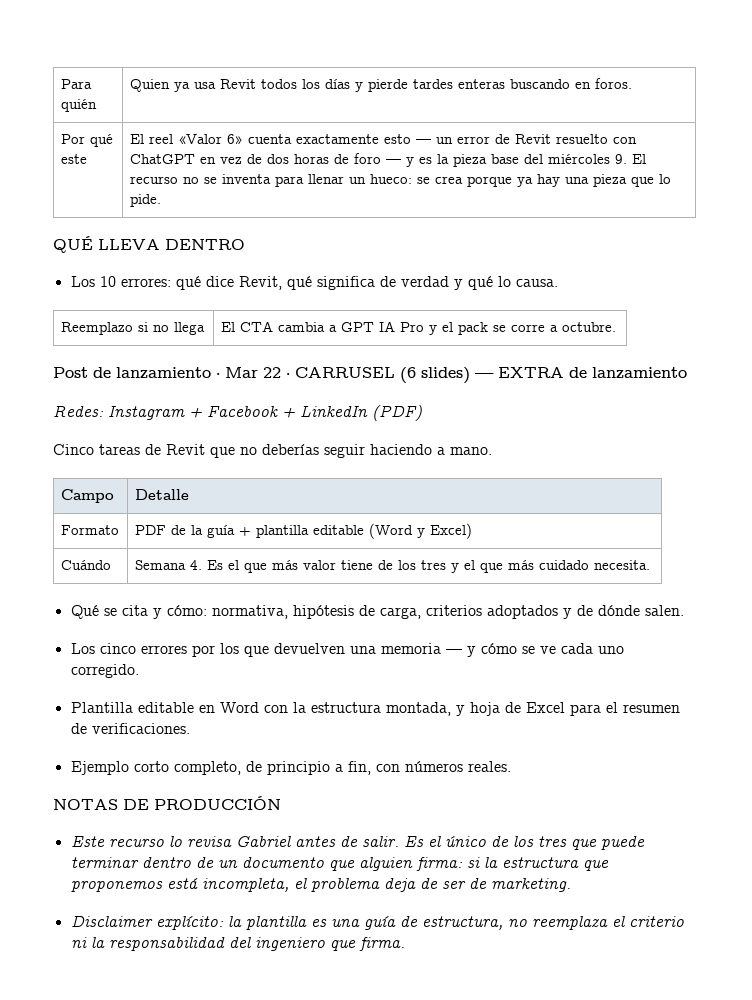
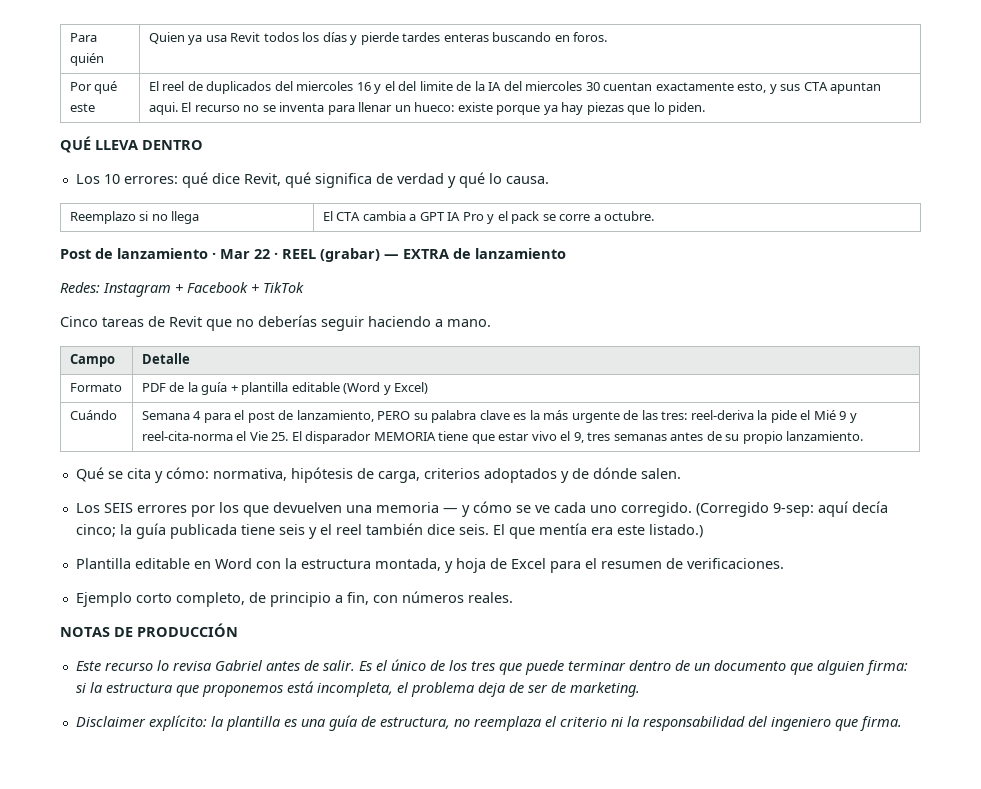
- El reel «Valor 6» cuenta exactamente esto — un error de Revit resuelto con ChatGPT en vez de dos horas de foro — y es la pieza base del miércoles 9. El recurso no se inventa para llenar un hueco: se crea porque ya hay una pieza que lo pide.
+ El reel de duplicados del miercoles 16 y el del limite de la IA del miercoles 30 cuentan exactamente esto, y sus CTA apuntan aqui. El recurso no se inventa para llenar un hueco: existe porque ya hay piezas que lo piden.
- Post de lanzamiento · Mar 22 · CARRUSEL (6 slides) — EXTRA de lanzamiento
+ Post de lanzamiento · Mar 22 · REEL (grabar) — EXTRA de lanzamiento
- Redes: Instagram + Facebook + LinkedIn (PDF)
+ Redes: Instagram + Facebook + TikTok
- Semana 4. Es el que más valor tiene de los tres y el que más cuidado necesita.
+ Semana 4 para el post de lanzamiento, PERO su palabra clave es la más urgente de las tres: reel-deriva la pide el Mié 9 y reel-cita-norma el Vie 25. El disparador MEMORIA tiene que estar vivo el 9, tres semanas antes de su propio lanzamiento.
- Los cinco errores por los que devuelven una memoria — y cómo se ve cada uno corregido.
+ Los SEIS errores por los que devuelven una memoria — y cómo se ve cada uno corregido. (Corregido 9-sep: aquí decía cinco; la guía publicada tiene seis y el reel también dice seis. El que mentía era este listado.)

